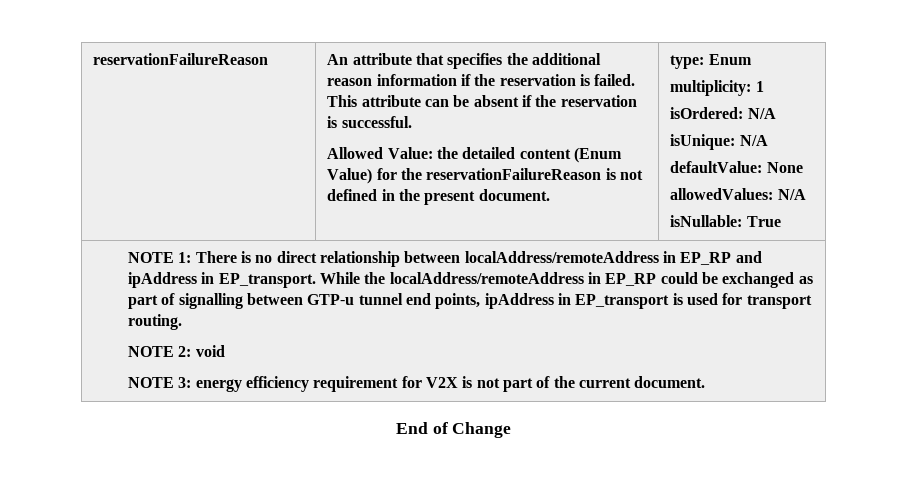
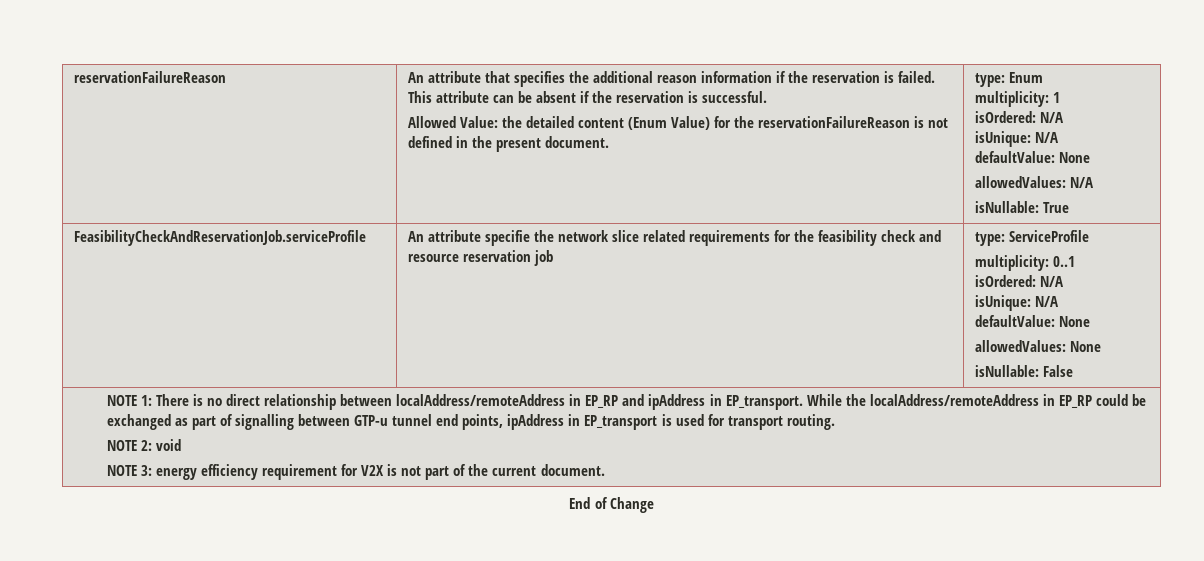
+ FeasibilityCheckAndReservationJob.serviceProfile | An attribute specifie the network slice related requirements for the feasibility check and resource reservation job | type: ServiceProfile
+ multiplicity: 0..1
+ isOrdered: N/A
+ isUnique: N/A
+ defaultValue: None
+ allowedValues: None
+ isNullable: False

